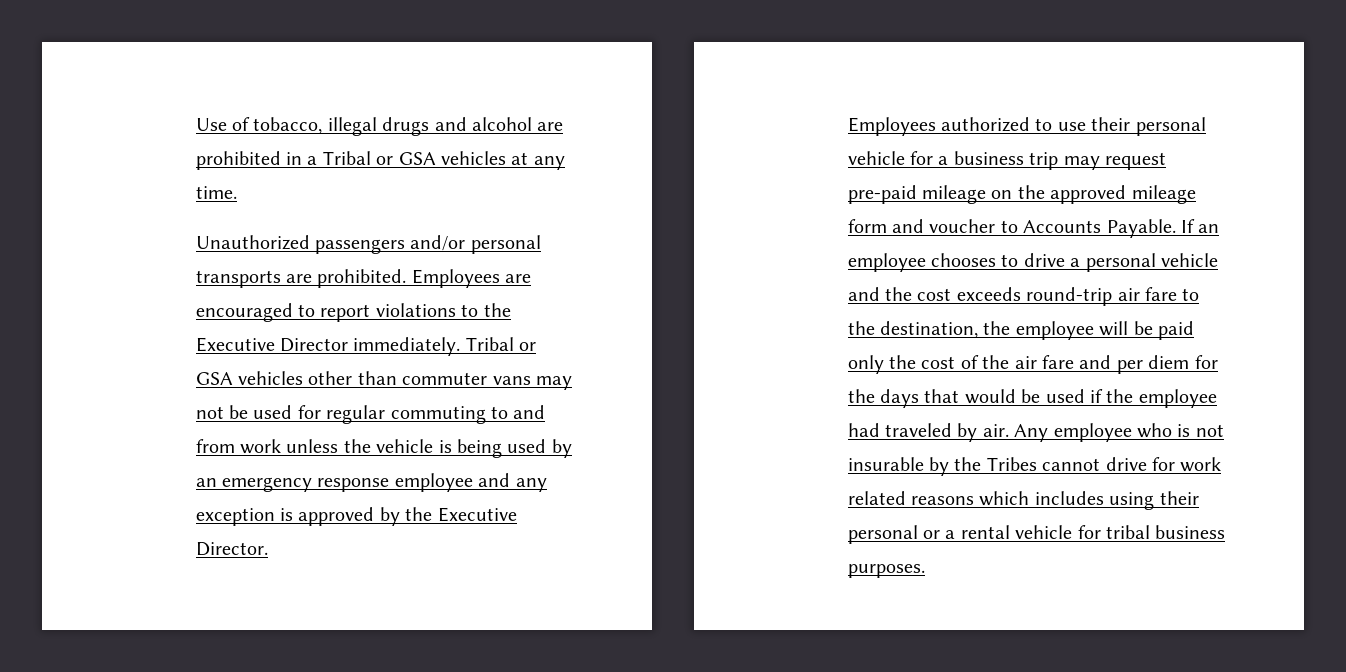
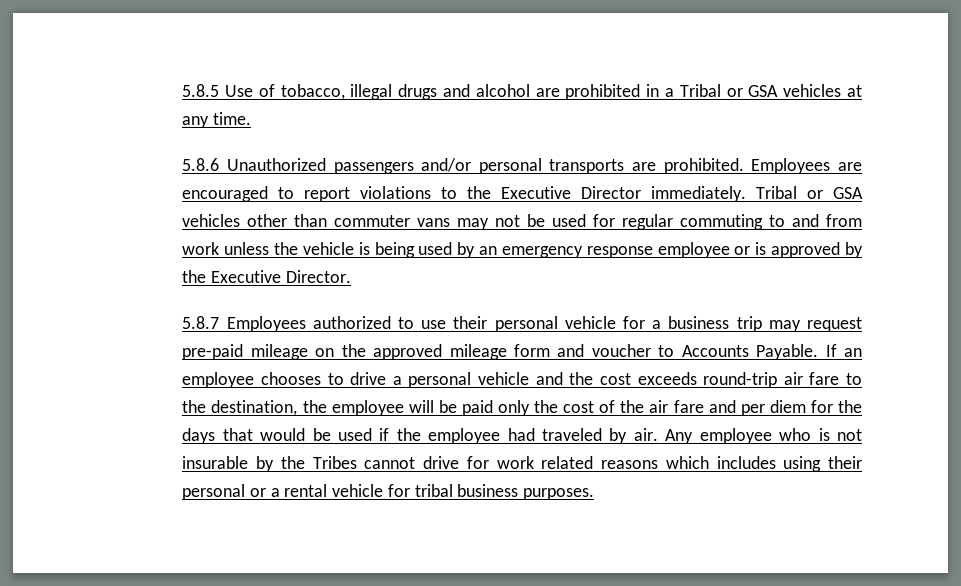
- Use of tobacco, illegal drugs and alcohol are prohibited in a Tribal or GSA vehicles at any time.
+ 5.8.5 Use of tobacco, illegal drugs and alcohol are prohibited in a Tribal or GSA vehicles at any time.
- Unauthorized passengers and/or personal transports are prohibited.
+ 5.8.6 Unauthorized passengers and/or personal transports are prohibited.
- Tribal or GSA vehicles other than commuter vans may not be used for regular commuting to and from work unless the vehicle is being used by an emergency response employee and any exception is approved by the Executive Director.
+ Tribal or GSA vehicles other than commuter vans may not be used for regular commuting to and from work unless the vehicle is being used by an emergency response employee or is approved by the Executive Director.
- Employees authorized to use their personal vehicle for a business trip may request pre-paid mileage on the approved mileage form and voucher to Accounts Payable.
+ 5.8.7 Employees authorized to use their personal vehicle for a business trip may request pre-paid mileage on the approved mileage form and voucher to Accounts Payable.

